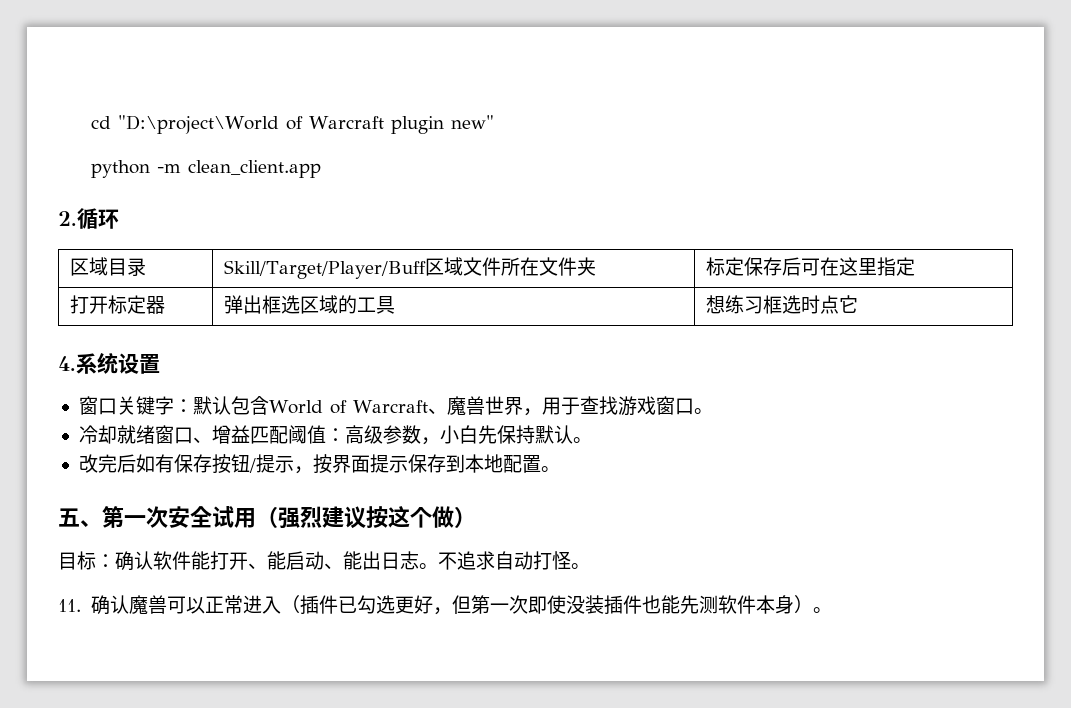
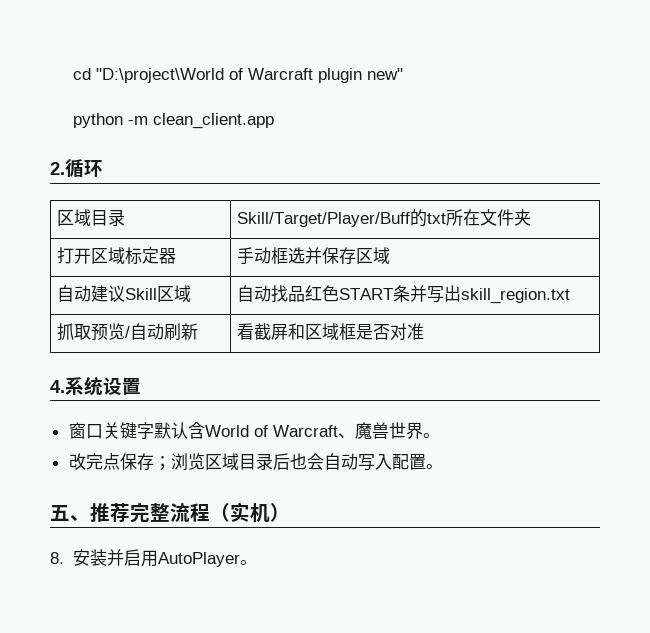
- 区域目录 | Skill/Target/Player/Buff区域文件所在文件夹 | 标定保存后可在这里指定
- 打开标定器 | 弹出框选区域的工具 | 想练习框选时点它
+ 区域目录 | Skill/Target/Player/Buff的txt所在文件夹
+ 打开区域标定器 | 手动框选并保存区域
+ 自动建议Skill区域 | 自动找品红色START条并写出skill_region.txt
+ 抓取预览/自动刷新 | 看截屏和区域框是否对准
- 窗口关键字：默认包含World of Warcraft、魔兽世界，用于查找游戏窗口。
- 冷却就绪窗口、增益匹配阈值：高级参数，小白先保持默认。
- 改完后如有保存按钮/提示，按界面提示保存到本地配置。
- 五、第一次安全试用（强烈建议按这个做）
- 目标：确认软件能打开、能启动、能出日志。不追求自动打怪。
- 11.确认魔兽可以正常进入（插件已勾选更好，但第一次即使没装插件也能先测软件本身）。
+ 窗口关键字默认含World of Warcraft、魔兽世界。
+ 改完点保存；浏览区域目录后也会自动写入配置。
+ 五、推荐完整流程（实机）
+ 8.安装并启用AutoPlayer。

